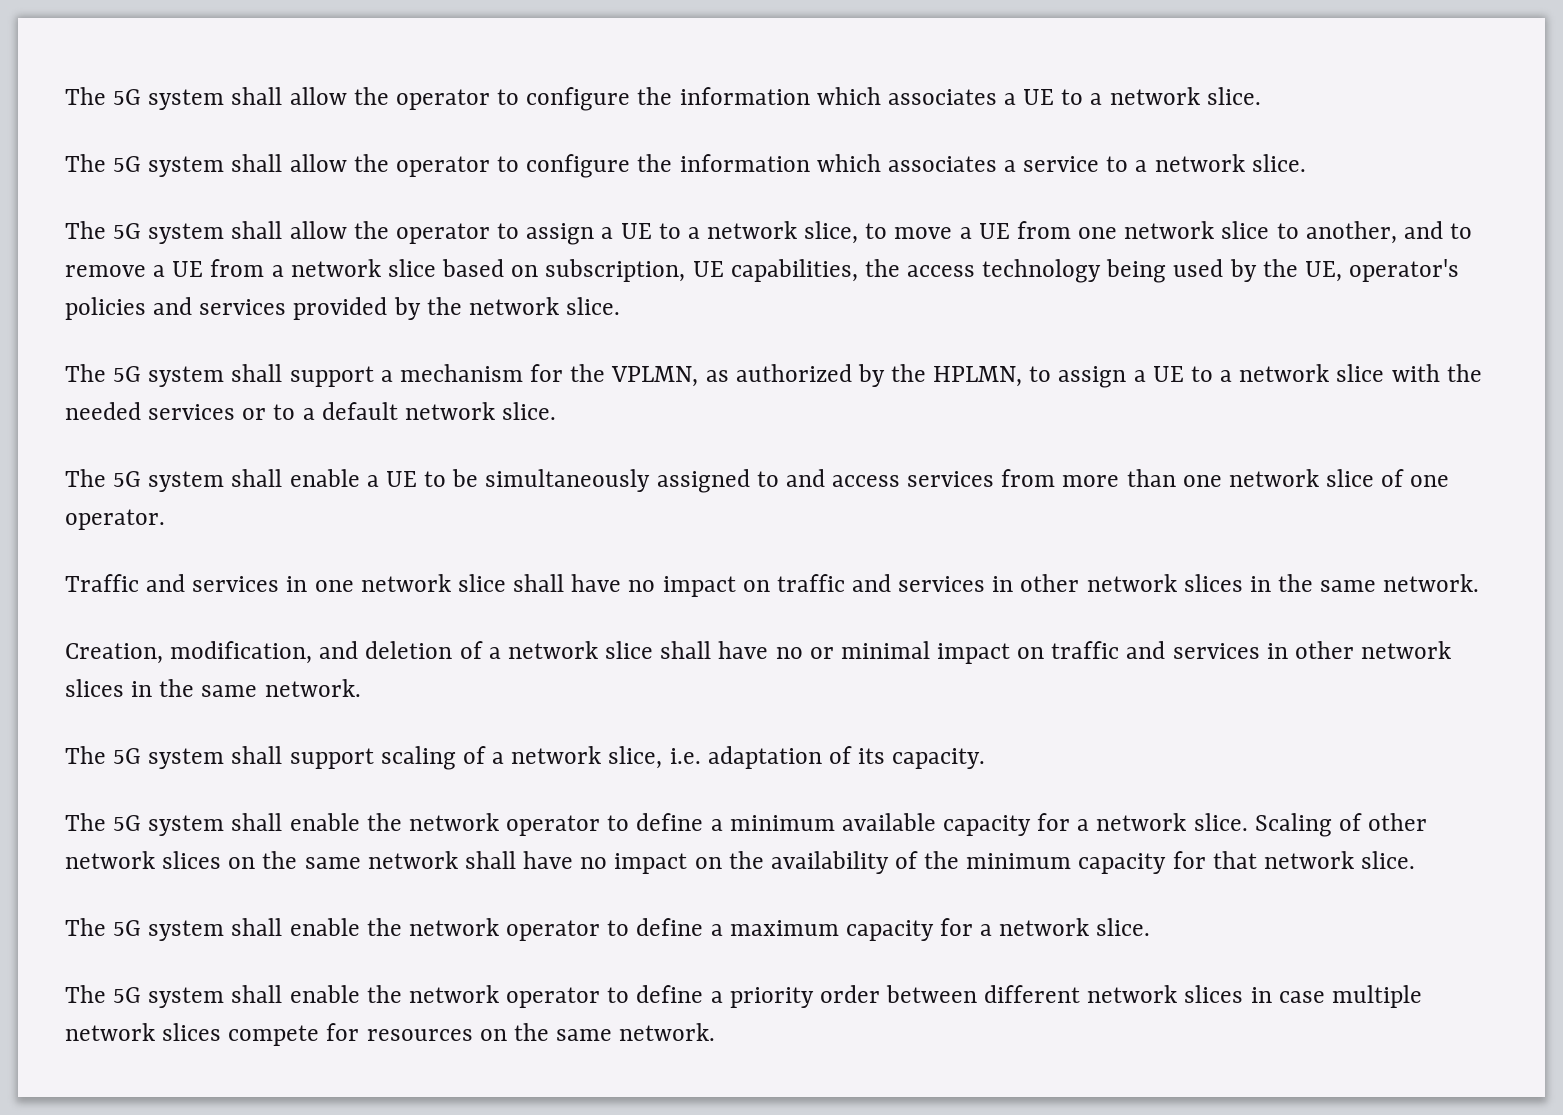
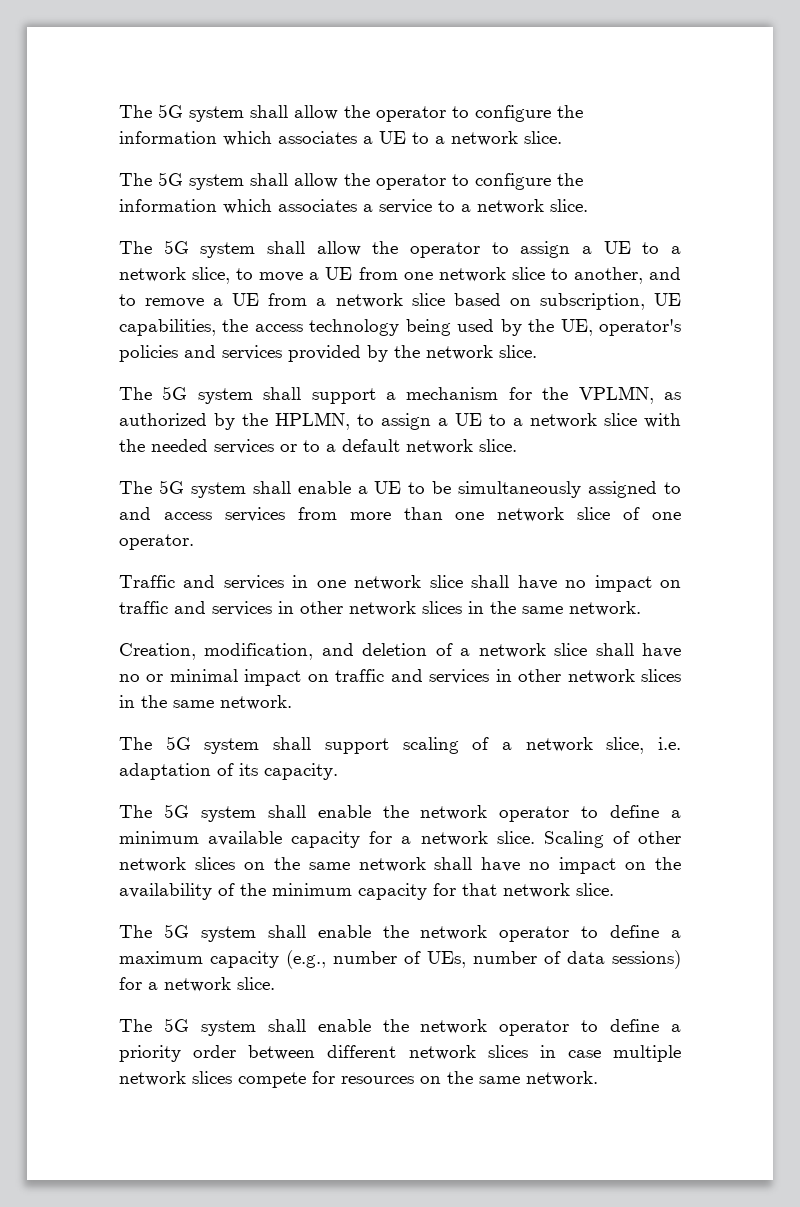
- The 5G system shall enable the network operator to define a maximum capacity for a network slice.
+ The 5G system shall enable the network operator to define a maximum capacity (e.g., number of UEs, number of data sessions) for a network slice.

